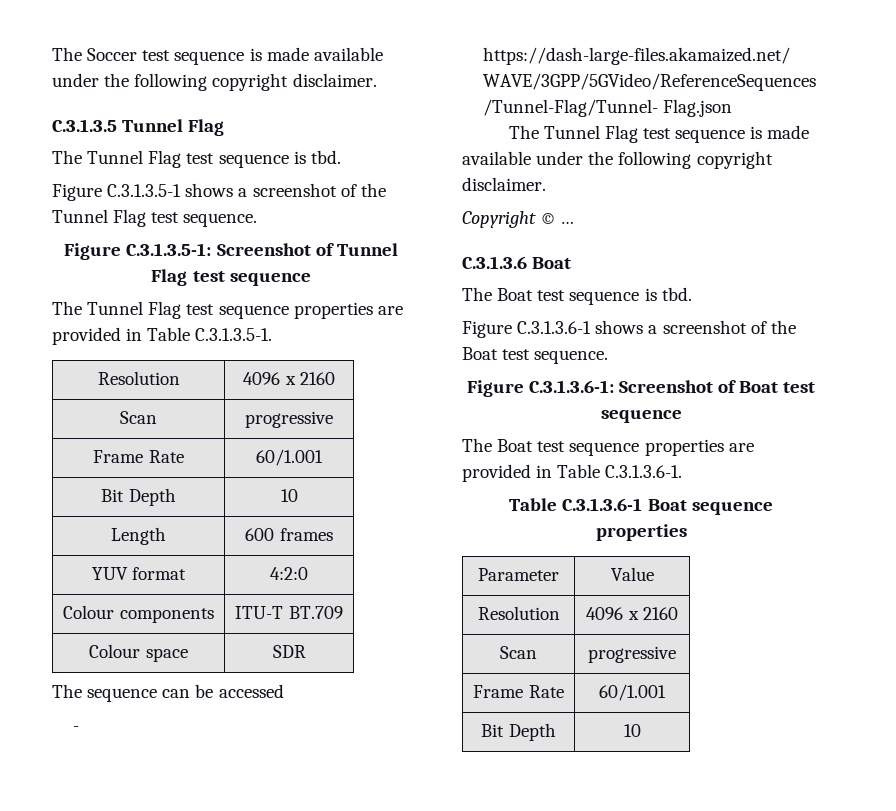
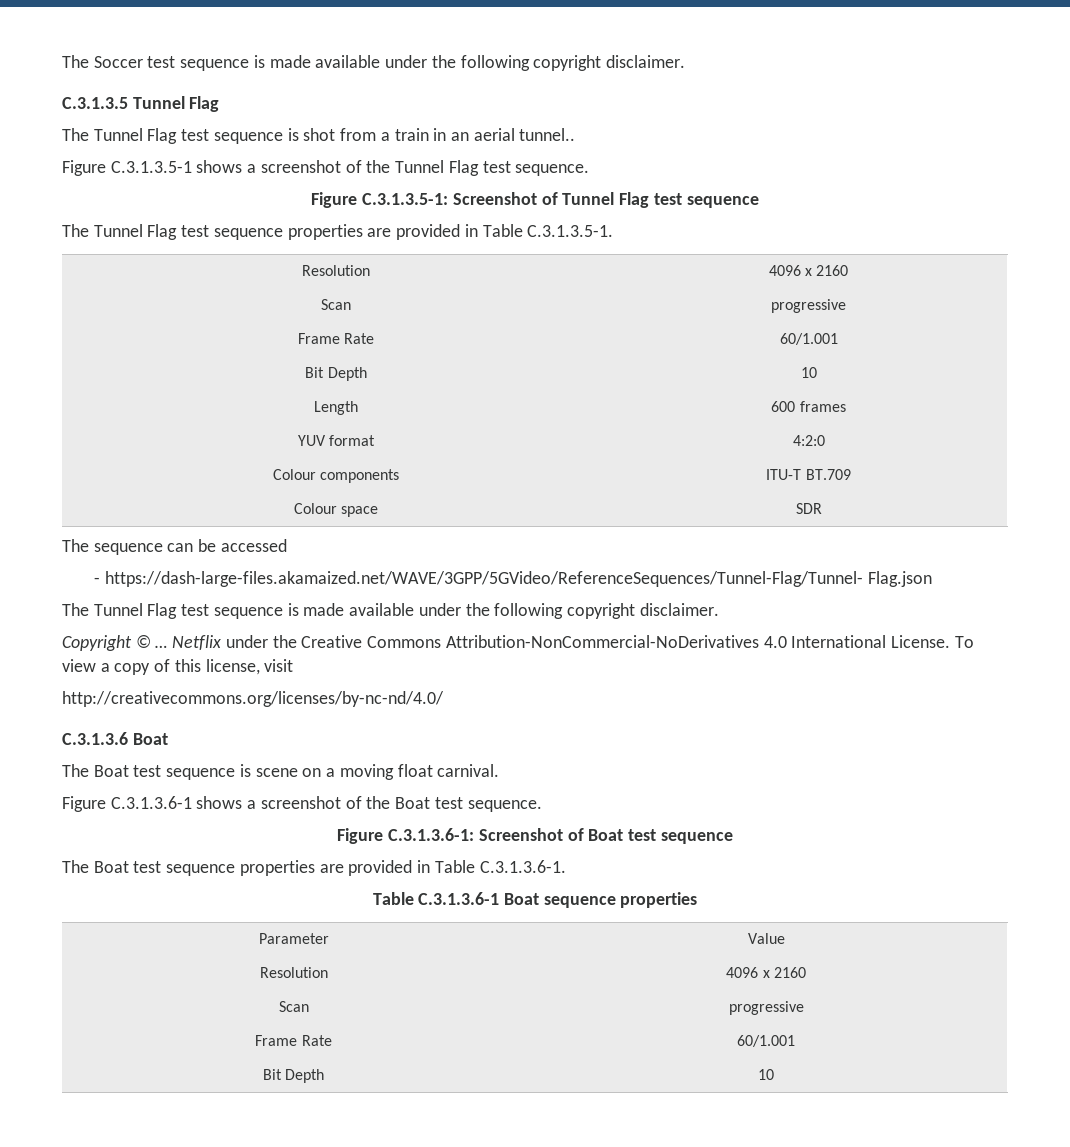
- The Tunnel Flag test sequence is tbd.
+ The Tunnel Flag test sequence is shot from a train in an aerial tunnel..
+ Netflix under the Creative Commons Attribution-NonCommercial-NoDerivatives 4.0 International License. To view a copy of this license, visit
+ http://creativecommons.org/licenses/by-nc-nd/4.0/
- The Boat test sequence is tbd.
+ The Boat test sequence is scene on a moving float carnival.

